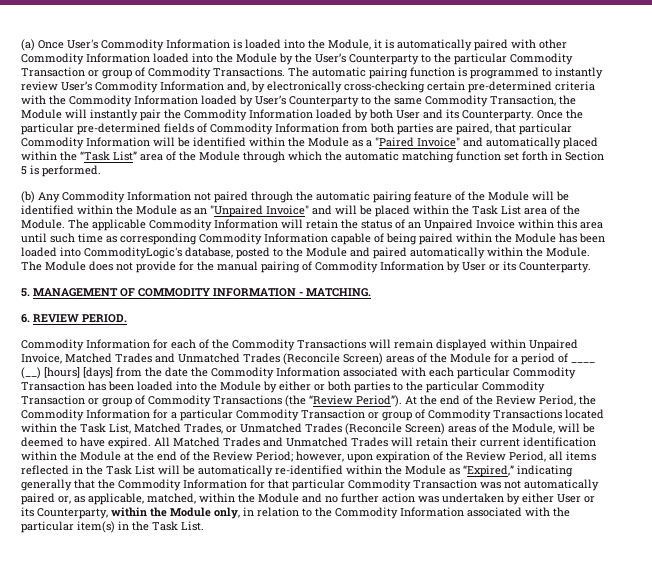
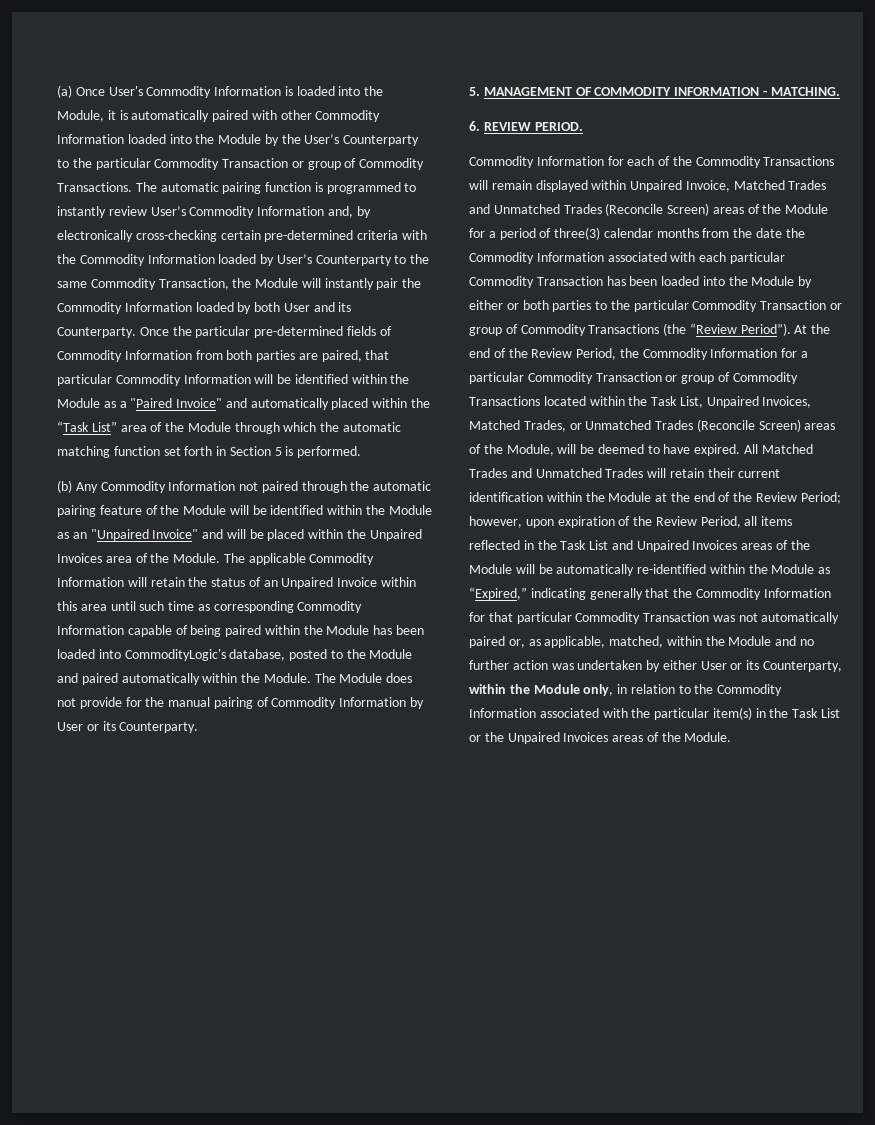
- (b) Any Commodity Information not paired through the automatic pairing feature of the Module will be identified within the Module as an "Unpaired Invoice" and will be placed within the Task List area of the Module.
+ (b) Any Commodity Information not paired through the automatic pairing feature of the Module will be identified within the Module as an "Unpaired Invoice" and will be placed within the Unpaired Invoices area of the Module.
- Commodity Information for each of the Commodity Transactions will remain displayed within Unpaired Invoice, Matched Trades and Unmatched Trades (Reconcile Screen) areas of the Module for a period of ____ (__) [hours] [days] from the date the Commodity Information associated with each particular Commodity Transaction has been loaded into the Module by either or both parties to the particular Commodity Transaction or group of Commodity Transactions (the “Review Period”).
+ Commodity Information for each of the Commodity Transactions will remain displayed within Unpaired Invoice, Matched Trades and Unmatched Trades (Reconcile Screen) areas of the Module for a period of three(3) calendar months from the date the Commodity Information associated with each particular Commodity Transaction has been loaded into the Module by either or both parties to the particular Commodity Transaction or group of Commodity Transactions (the “Review Period”).
- At the end of the Review Period, the Commodity Information for a particular Commodity Transaction or group of Commodity Transactions located within the Task List, Matched Trades, or Unmatched Trades (Reconcile Screen) areas of the Module, will be deemed to have expired.
+ At the end of the Review Period, the Commodity Information for a particular Commodity Transaction or group of Commodity Transactions located within the Task List, Unpaired Invoices, Matched Trades, or Unmatched Trades (Reconcile Screen) areas of the Module, will be deemed to have expired.
- however, upon expiration of the Review Period, all items reflected in the Task List will be automatically re-identified within the Module as “Expired,” indicating generally that the Commodity Information for that particular Commodity Transaction was not automatically paired or, as applicable, matched, within the Module and no further action was undertaken by either User or its Counterparty, within the Module only, in relation to the Commodity Information associated with the particular item(s) in the Task List.
+ however, upon expiration of the Review Period, all items reflected in the Task List and Unpaired Invoices areas of the Module will be automatically re-identified within the Module as “Expired,” indicating generally that the Commodity Information for that particular Commodity Transaction was not automatically paired or, as applicable, matched, within the Module and no further action was undertaken by either User or its Counterparty, within the Module only, in relation to the Commodity Information associated with the particular item(s) in the Task List or the Unpaired Invoices areas of the Module.

